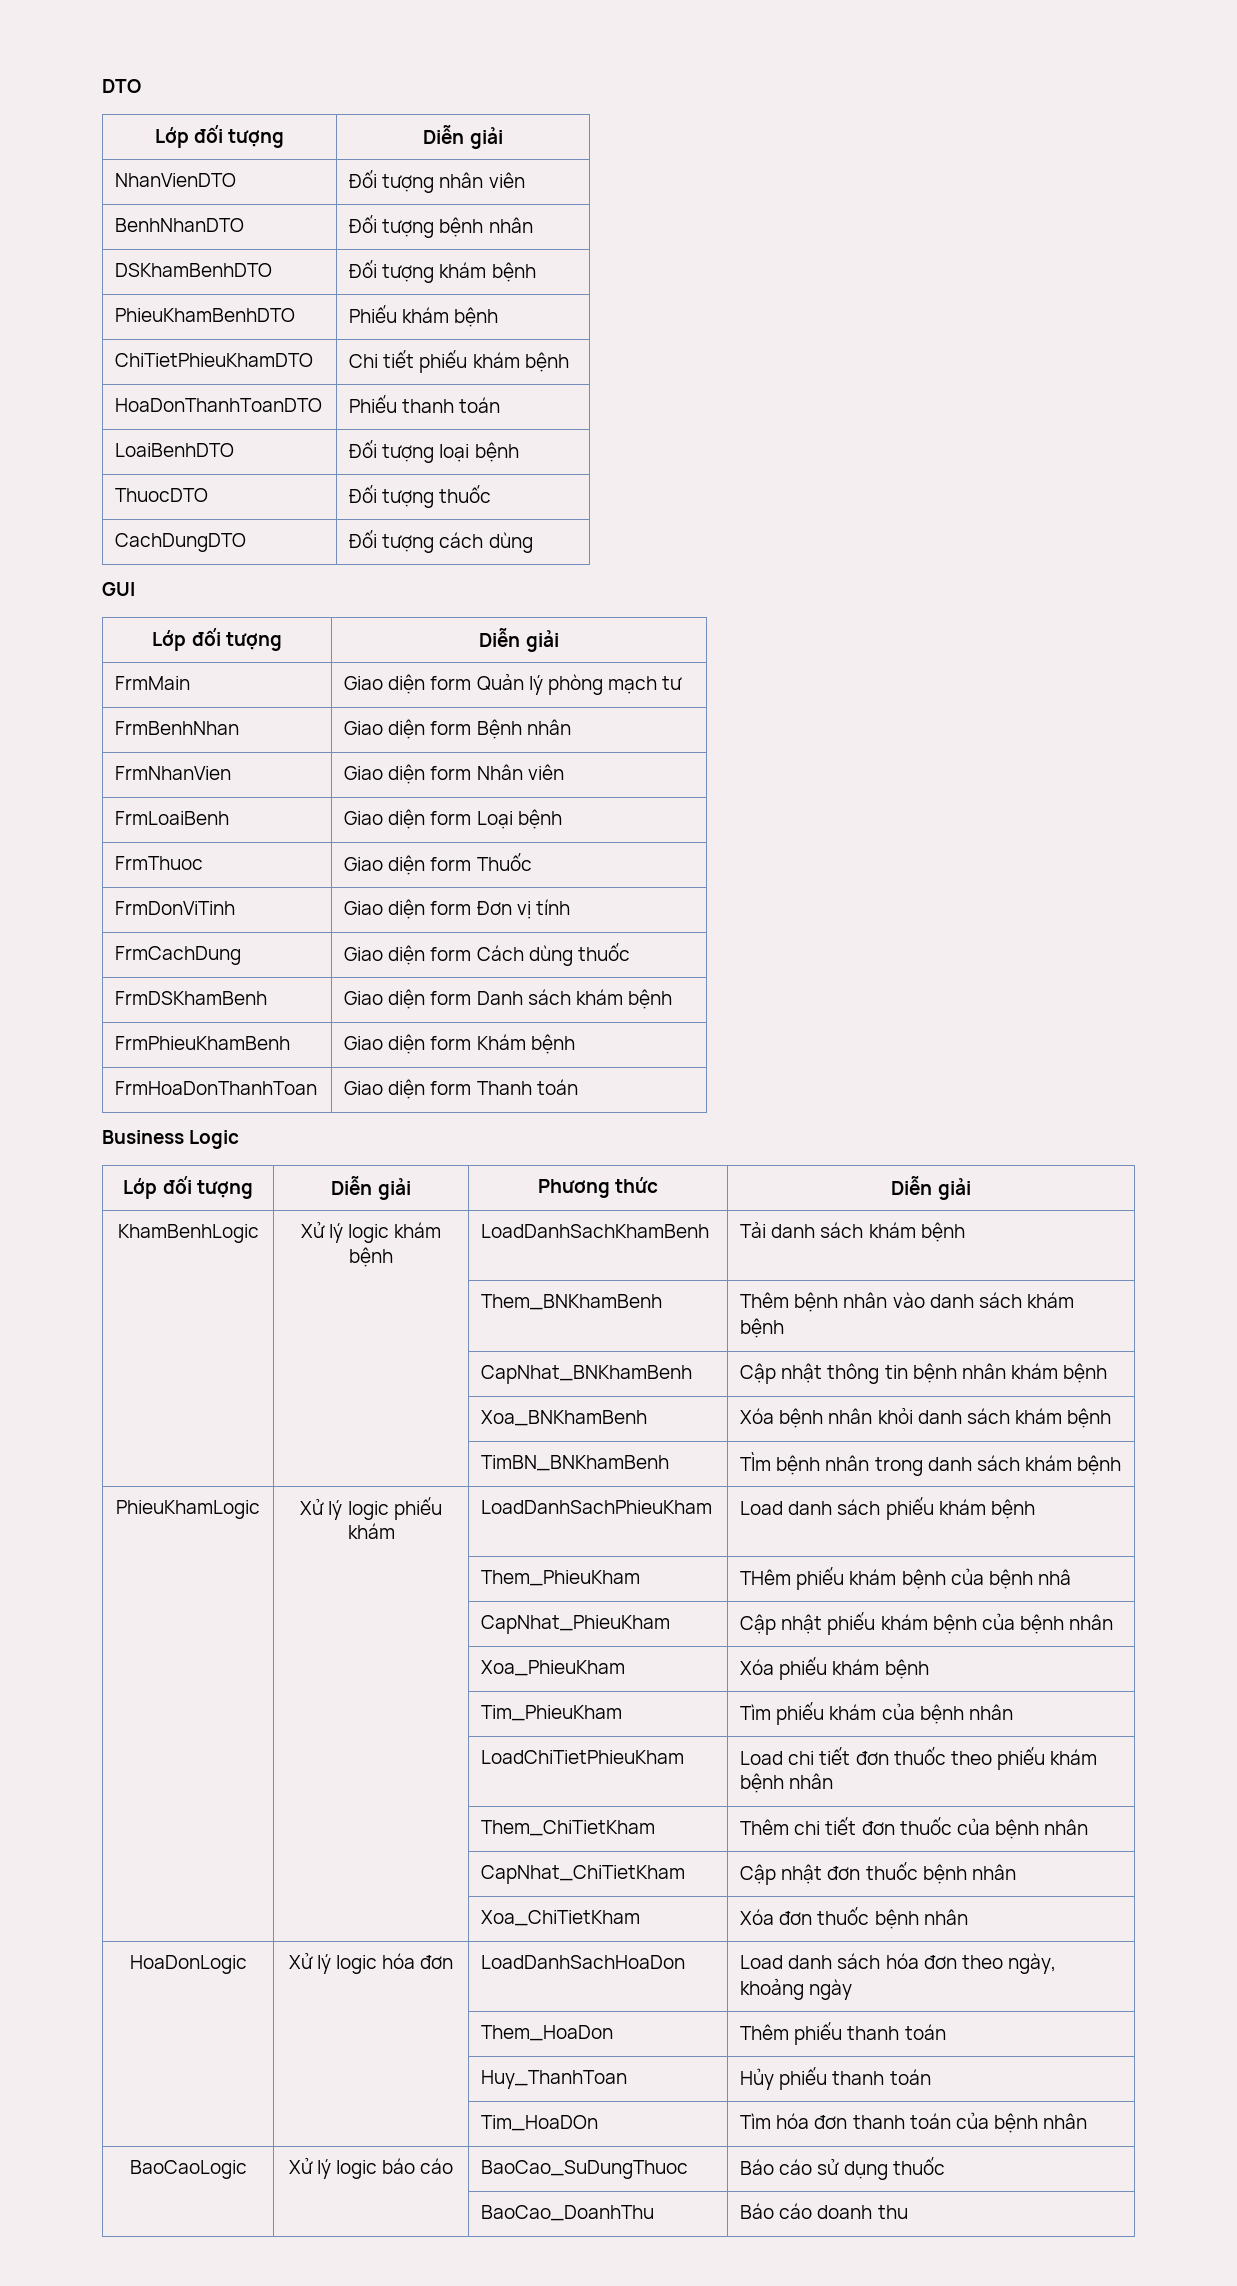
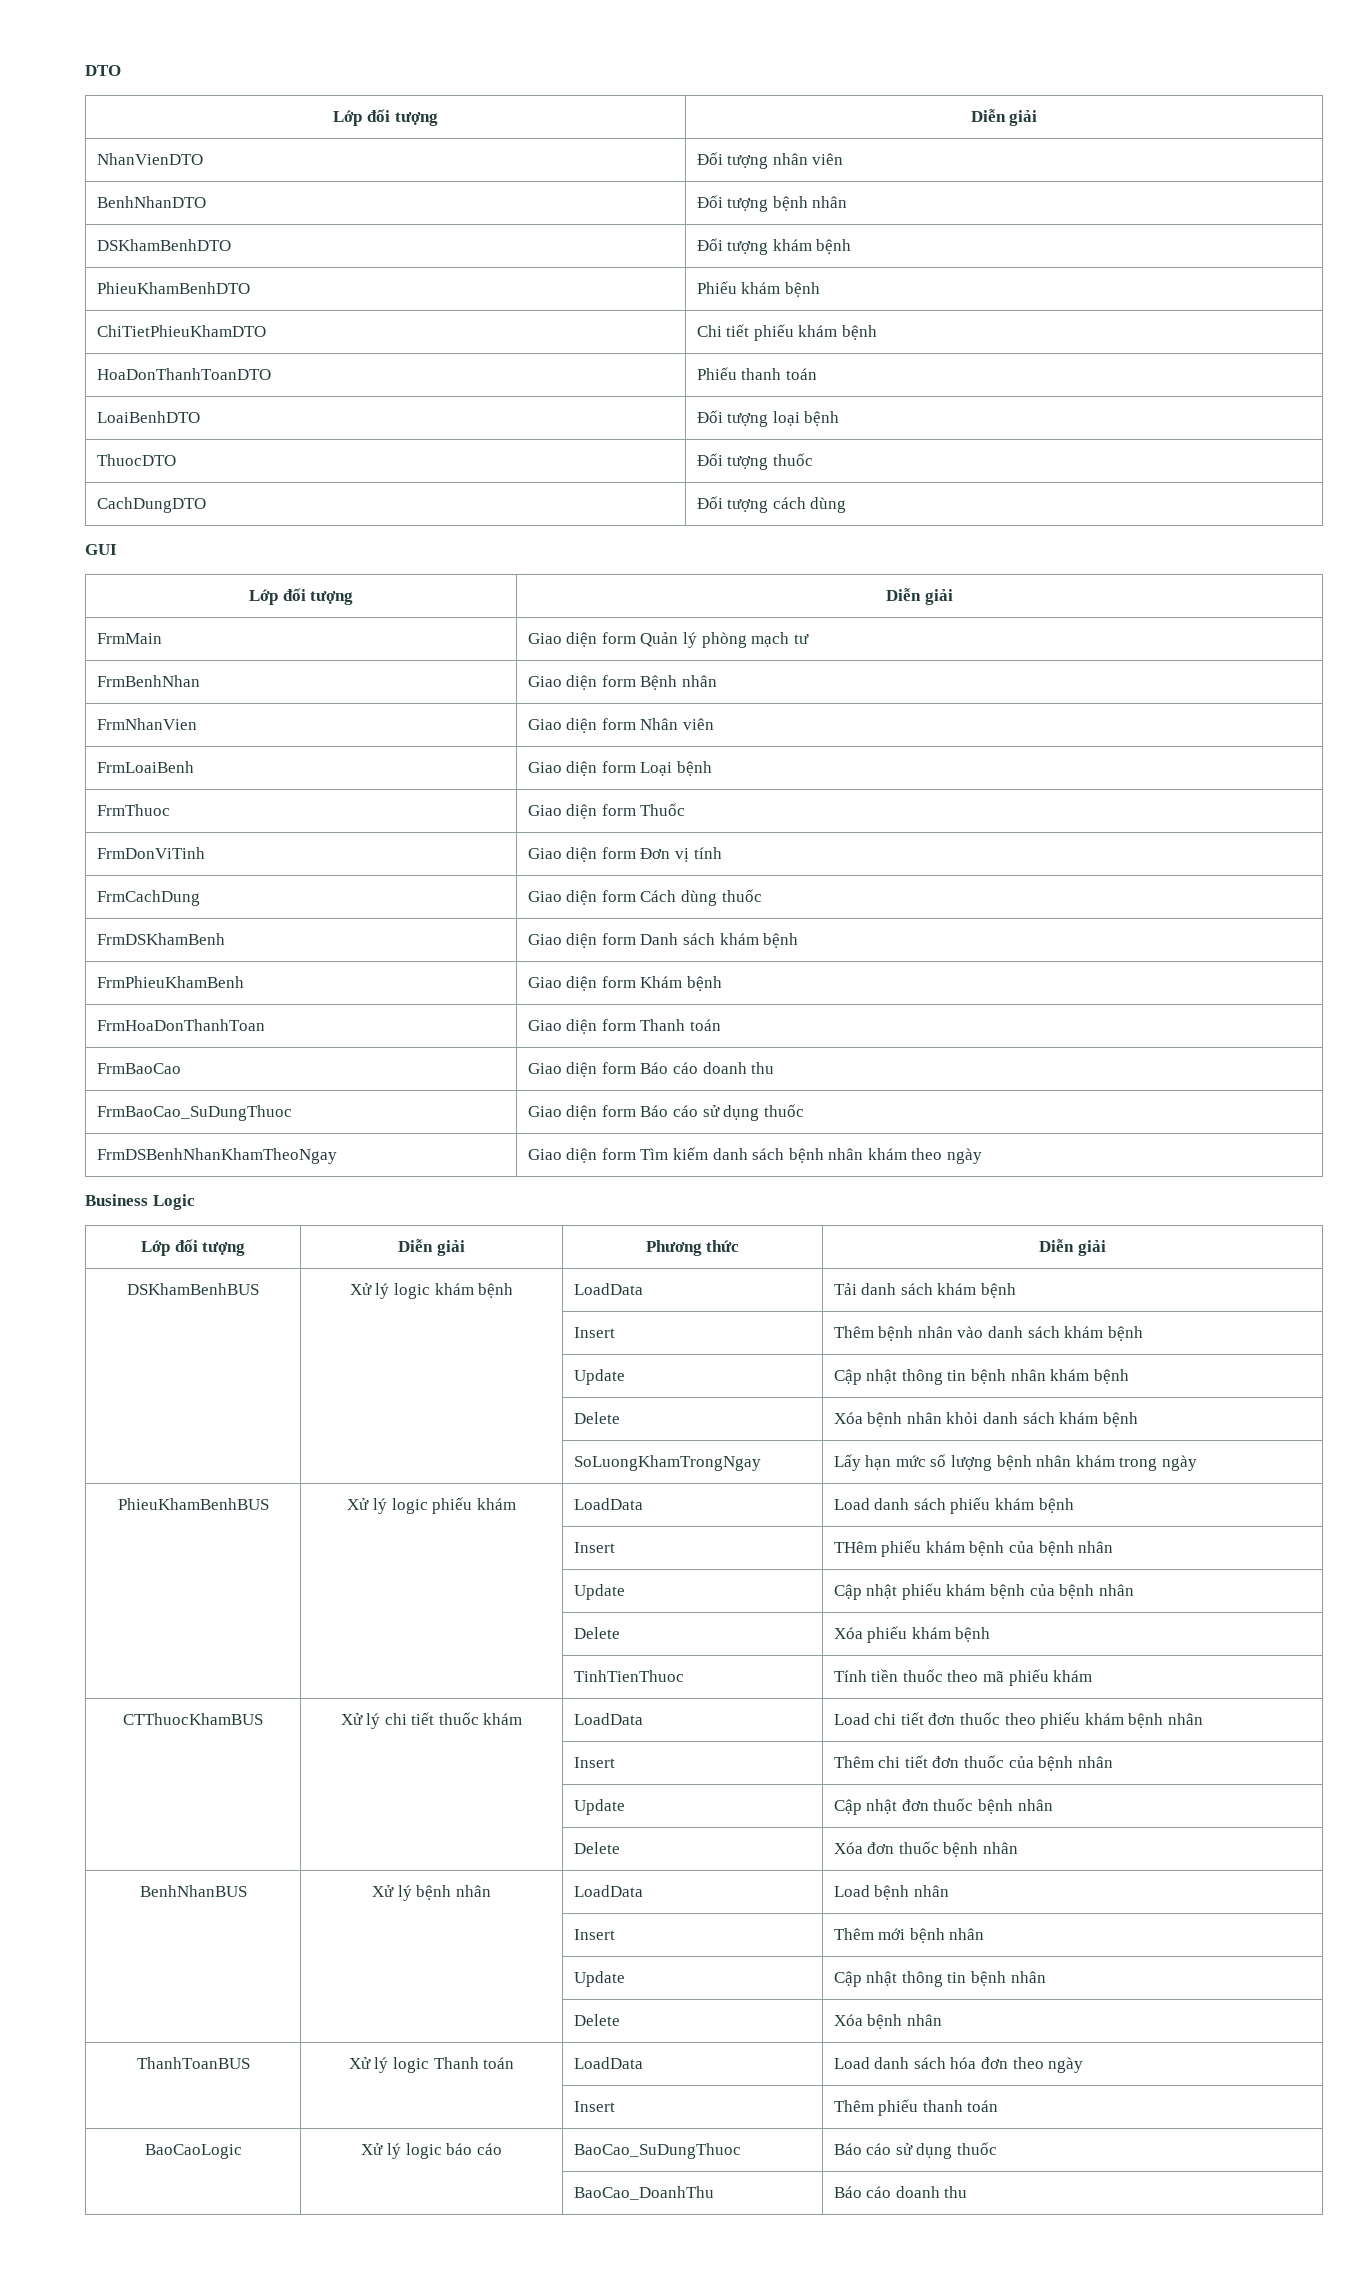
+ FrmBaoCao | Giao diện form Báo cáo doanh thu
+ FrmBaoCao_SuDungThuoc | Giao diện form Báo cáo sử dụng thuốc
+ FrmDSBenhNhanKhamTheoNgay | Giao diện form Tìm kiếm danh sách bệnh nhân khám theo ngày
- KhamBenhLogic | Xử lý logic khám bệnh | LoadDanhSachKhamBenh | Tải danh sách khám bệnh
+ DSKhamBenhBUS | Xử lý logic khám bệnh | LoadData | Tải danh sách khám bệnh
- | | Them_BNKhamBenh | Thêm bệnh nhân vào danh sách khám bệnh
+ | | Insert | Thêm bệnh nhân vào danh sách khám bệnh
- | | CapNhat_BNKhamBenh | Cập nhật thông tin bệnh nhân khám bệnh
+ | | Update | Cập nhật thông tin bệnh nhân khám bệnh
- | | Xoa_BNKhamBenh | Xóa bệnh nhân khỏi danh sách khám bệnh
+ | | Delete | Xóa bệnh nhân khỏi danh sách khám bệnh
- | | TimBN_BNKhamBenh | TÌm bệnh nhân trong danh sách khám bệnh
- PhieuKhamLogic | Xử lý logic phiếu khám | LoadDanhSachPhieuKham | Load danh sách phiếu khám bệnh
+ | | SoLuongKhamTrongNgay | Lấy hạn mức số lượng bệnh nhân khám trong ngày
+ PhieuKhamBenhBUS | Xử lý logic phiếu khám | LoadData | Load danh sách phiếu khám bệnh
- | | Them_PhieuKham | THêm phiếu khám bệnh của bệnh nhâ
- | | CapNhat_PhieuKham | Cập nhật phiếu khám bệnh của bệnh nhân
+ | | Insert | THêm phiếu khám bệnh của bệnh nhân
+ | | Update | Cập nhật phiếu khám bệnh của bệnh nhân
- | | Xoa_PhieuKham | Xóa phiếu khám bệnh
+ | | Delete | Xóa phiếu khám bệnh
- | | Tim_PhieuKham | Tìm phiếu khám của bệnh nhân
- | | LoadChiTietPhieuKham | Load chi tiết đơn thuốc theo phiếu khám bệnh nhân
+ | | TinhTienThuoc | Tính tiền thuốc theo mã phiếu khám
+ CTThuocKhamBUS | Xử lý chi tiết thuốc khám | LoadData | Load chi tiết đơn thuốc theo phiếu khám bệnh nhân
- | | Them_ChiTietKham | Thêm chi tiết đơn thuốc của bệnh nhân
+ | | Insert | Thêm chi tiết đơn thuốc của bệnh nhân
- | | CapNhat_ChiTietKham | Cập nhật đơn thuốc bệnh nhân
+ | | Update | Cập nhật đơn thuốc bệnh nhân
- | | Xoa_ChiTietKham | Xóa đơn thuốc bệnh nhân
+ | | Delete | Xóa đơn thuốc bệnh nhân
- HoaDonLogic | Xử lý logic hóa đơn | LoadDanhSachHoaDon | Load danh sách hóa đơn theo ngày, khoảng ngày
+ BenhNhanBUS | Xử lý bệnh nhân | LoadData | Load bệnh nhân
+ | | Insert | Thêm mới bệnh nhân
+ | | Update | Cập nhật thông tin bệnh nhân
+ | | Delete | Xóa bệnh nhân
+ ThanhToanBUS | Xử lý logic Thanh toán | LoadData | Load danh sách hóa đơn theo ngày
- | | Them_HoaDon | Thêm phiếu thanh toán
+ | | Insert | Thêm phiếu thanh toán
- | | Huy_ThanhToan | Hủy phiếu thanh toán
- | | Tim_HoaDOn | Tìm hóa đơn thanh toán của bệnh nhân

